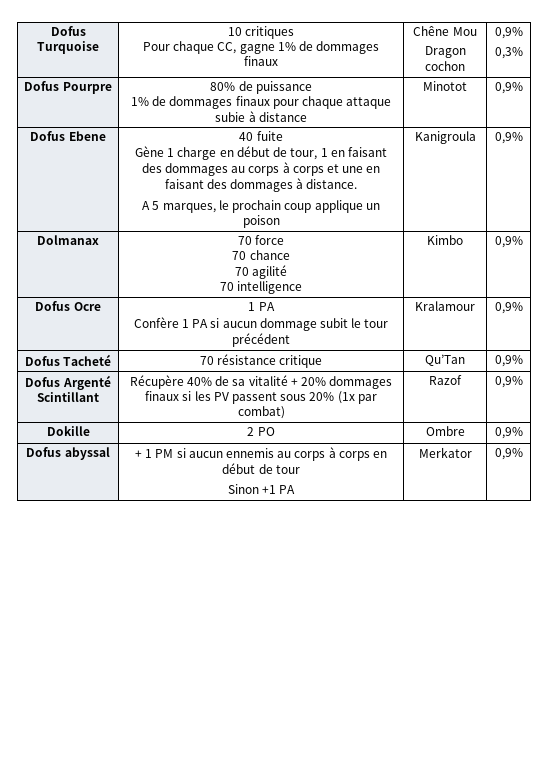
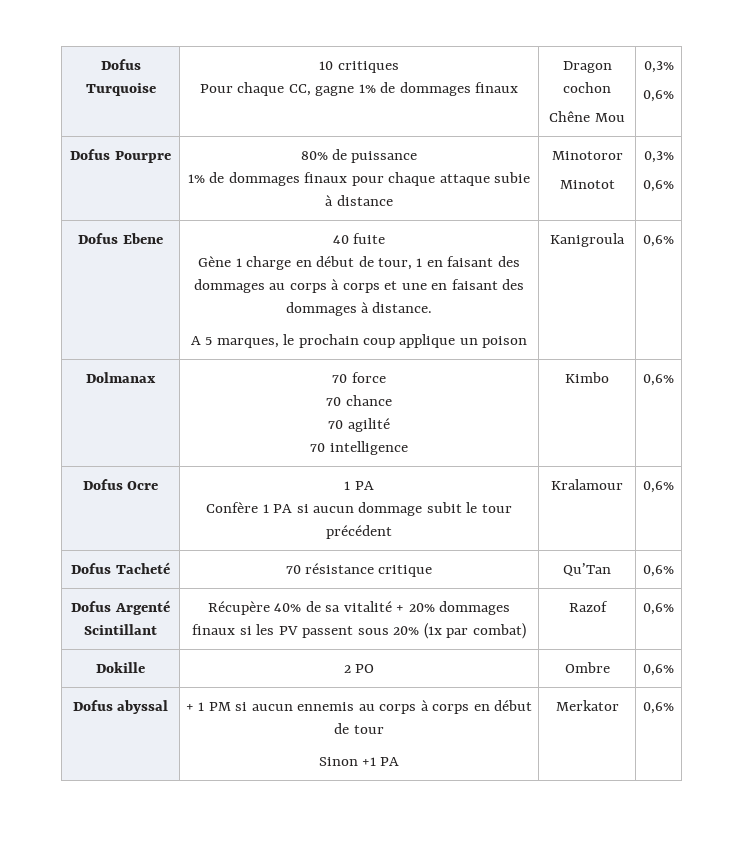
  Dofus Turquoise | 10 critiques
- Pour chaque CC, gagne 1% de dommages finaux | Chêne Mou
- Dragon cochon | 0,9%
- 0,3%
+ Pour chaque CC, gagne 1% de dommages finaux | Dragon cochon
+ Chêne Mou | 0,3%
+ 0,6%
  Dofus Pourpre | 80% de puissance
- 1% de dommages finaux pour chaque attaque subie à distance | Minotot | 0,9%
+ 1% de dommages finaux pour chaque attaque subie à distance | Minotoror
+ Minotot | 0,3%
+ 0,6%
  Dofus Ebene | 40 fuite
  Gène 1 charge en début de tour, 1 en faisant des dommages au corps à corps et une en faisant des dommages à distance.
- A 5 marques, le prochain coup applique un poison | Kanigroula | 0,9%
+ A 5 marques, le prochain coup applique un poison | Kanigroula | 0,6%
  Dolmanax | 70 force
  70 chance
  70 agilité
- 70 intelligence | Kimbo | 0,9%
+ 70 intelligence | Kimbo | 0,6%
  Dofus Ocre | 1 PA
- Confère 1 PA si aucun dommage subit le tour précédent | Kralamour | 0,9%
+ Confère 1 PA si aucun dommage subit le tour précédent | Kralamour | 0,6%
- Dofus Tacheté | 70 résistance critique | Qu’Tan | 0,9%
+ Dofus Tacheté | 70 résistance critique | Qu’Tan | 0,6%
- Dofus Argenté Scintillant | Récupère 40% de sa vitalité + 20% dommages finaux si les PV passent sous 20% (1x par combat) | Razof | 0,9%
+ Dofus Argenté Scintillant | Récupère 40% de sa vitalité + 20% dommages finaux si les PV passent sous 20% (1x par combat) | Razof | 0,6%
- Dokille | 2 PO | Ombre | 0,9%
+ Dokille | 2 PO | Ombre | 0,6%
  Dofus abyssal | + 1 PM si aucun ennemis au corps à corps en début de tour
- Sinon +1 PA | Merkator | 0,9%
+ Sinon +1 PA | Merkator | 0,6%

